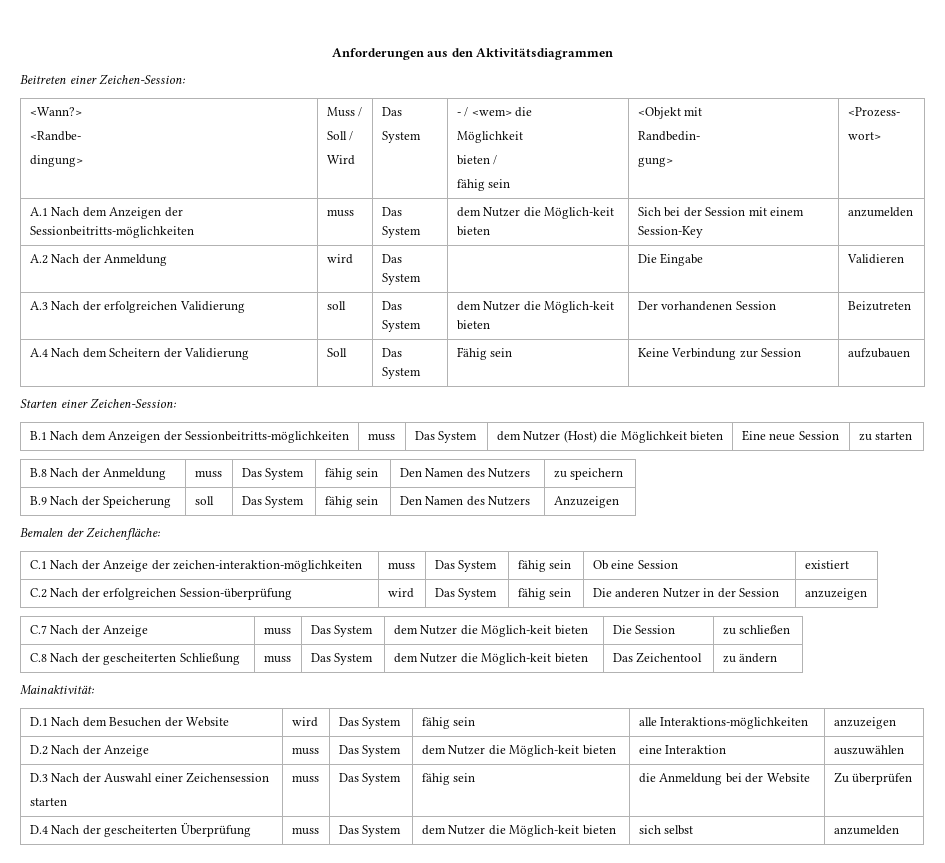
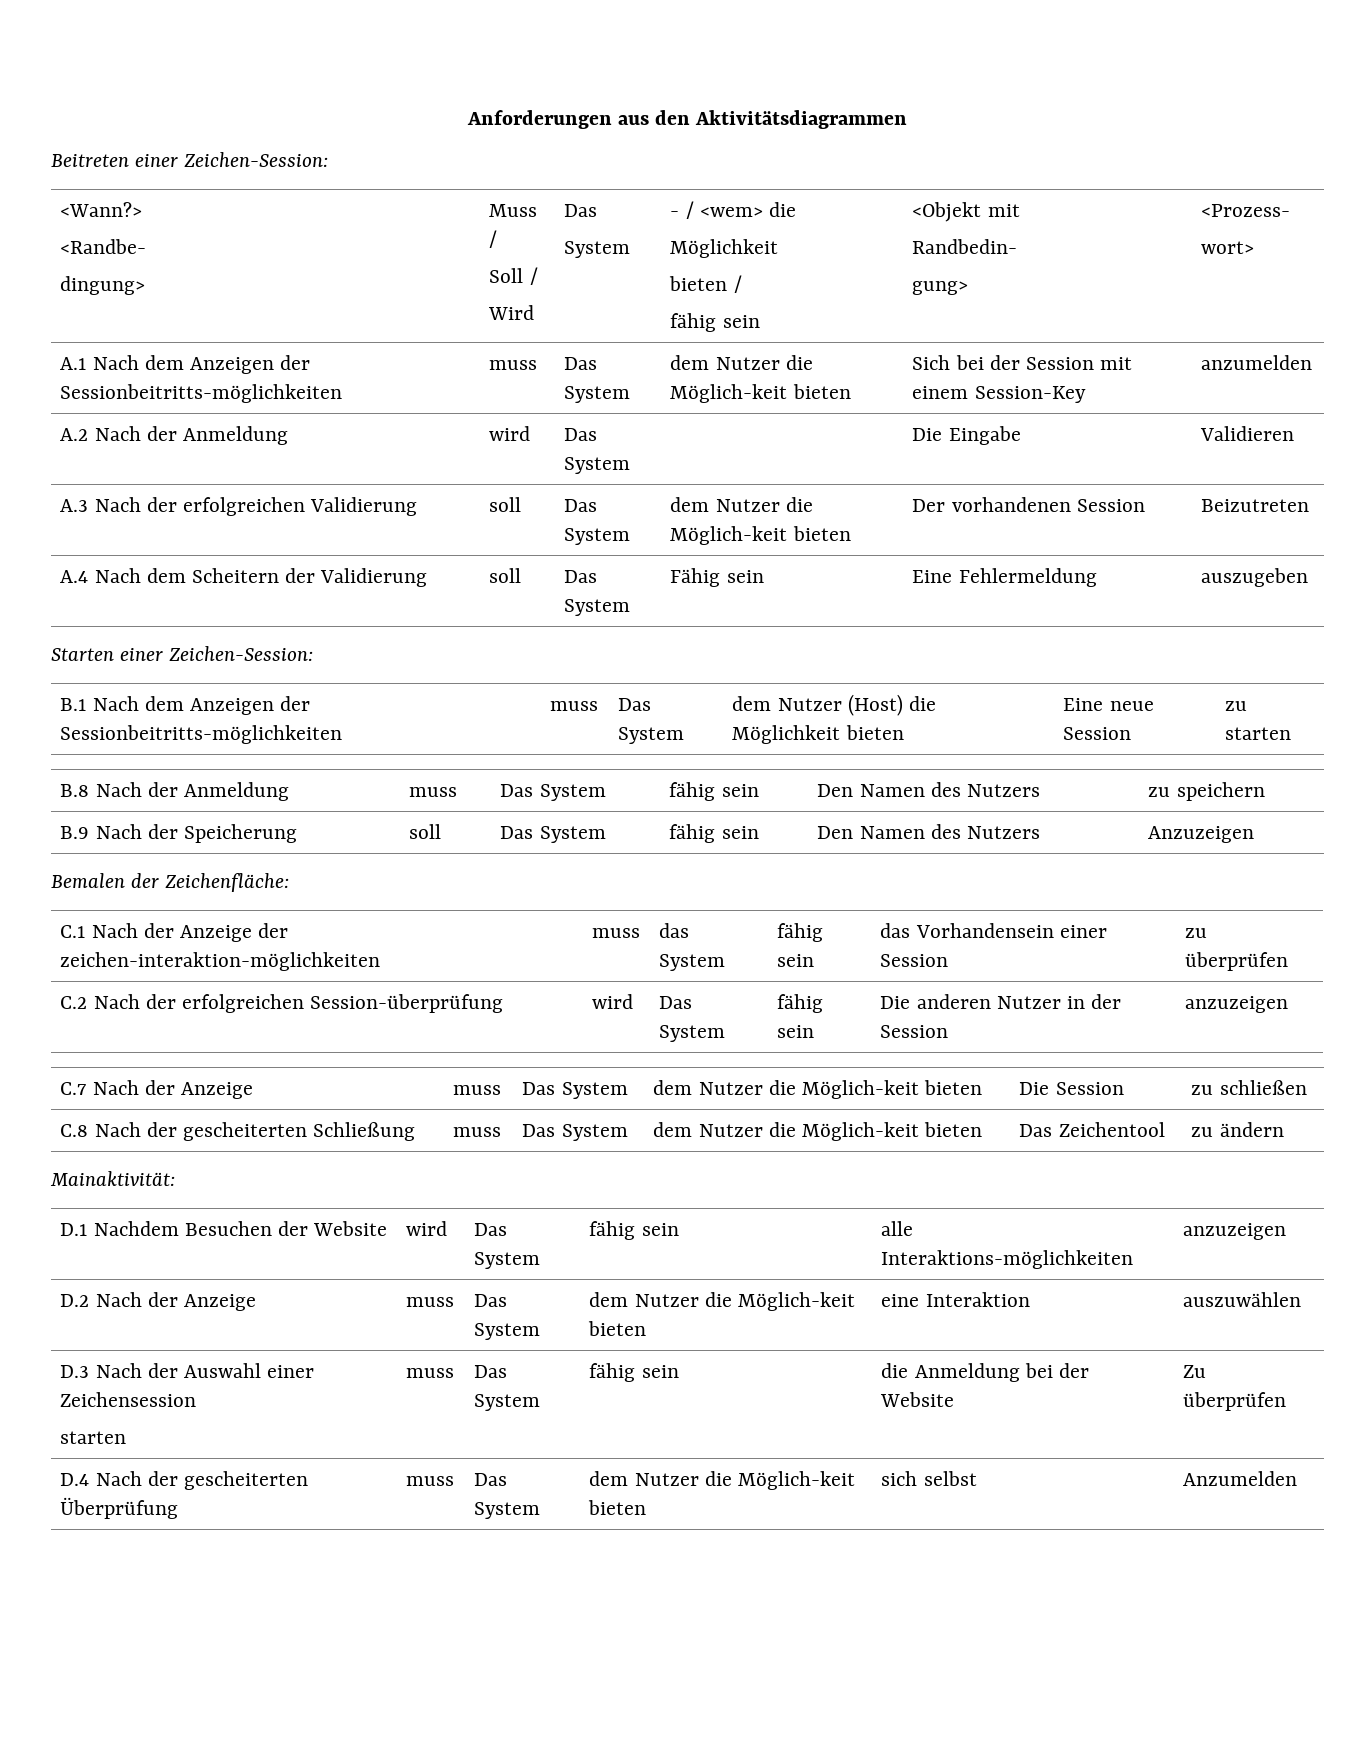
- A.4 Nach dem Scheitern der Validierung | Soll | Das System | Fähig sein | Keine Verbindung zur Session | aufzubauen
+ A.4 Nach dem Scheitern der Validierung | soll | Das System | Fähig sein | Eine Fehlermeldung | auszugeben
- C.1 Nach der Anzeige der zeichen-interaktion-möglichkeiten | muss | Das System | fähig sein | Ob eine Session | existiert
+ C.1 Nach der Anzeige der zeichen-interaktion-möglichkeiten | muss | das System | fähig sein | das Vorhandensein einer Session | zu überprüfen
- D.1 Nach dem Besuchen der Website | wird | Das System | fähig sein | alle Interaktions-möglichkeiten | anzuzeigen
+ D.1 Nachdem Besuchen der Website | wird | Das System | fähig sein | alle Interaktions-möglichkeiten | anzuzeigen
- D.4 Nach der gescheiterten Überprüfung | muss | Das System | dem Nutzer die Möglich-keit bieten | sich selbst | anzumelden
+ D.4 Nach der gescheiterten Überprüfung | muss | Das System | dem Nutzer die Möglich-keit bieten | sich selbst | Anzumelden

